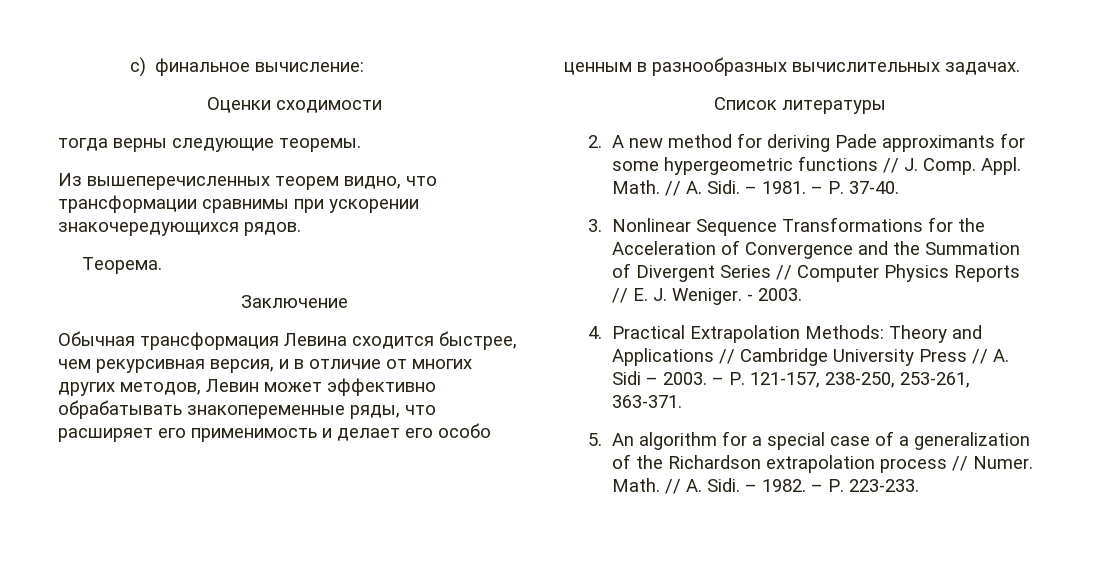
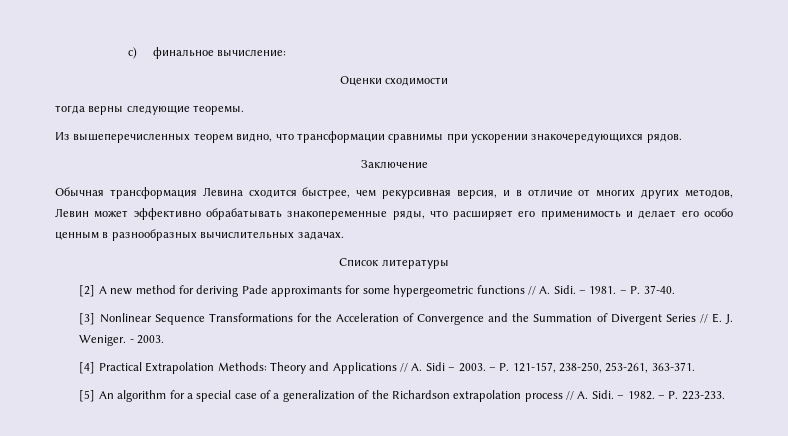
- Теорема.
- 2. A new method for deriving Pade approximants for some hypergeometric functions // J. Comp. Appl. Math. // A. Sidi.
+ [2] A new method for deriving Pade approximants for some hypergeometric functions // A. Sidi.
- 3. Nonlinear Sequence Transformations for the Acceleration of Convergence and the Summation of Divergent Series // Computer Physics Reports // E. J. Weniger.
+ [3] Nonlinear Sequence Transformations for the Acceleration of Convergence and the Summation of Divergent Series // E. J. Weniger.
- 4. Practical Extrapolation Methods: Theory and Applications // Cambridge University Press // A. Sidi – 2003.
+ [4] Practical Extrapolation Methods: Theory and Applications // A. Sidi – 2003.
- 5. An algorithm for a special case of a generalization of the Richardson extrapolation process // Numer. Math. // A. Sidi.
+ [5] An algorithm for a special case of a generalization of the Richardson extrapolation process // A. Sidi.

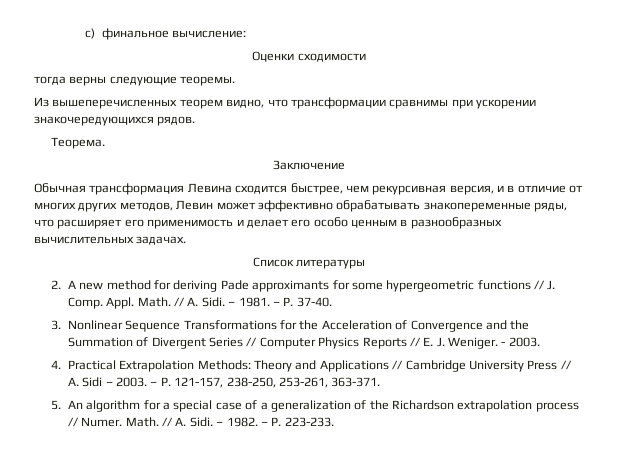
+ Теорема.
- [2] A new method for deriving Pade approximants for some hypergeometric functions // A. Sidi.
+ 2. A new method for deriving Pade approximants for some hypergeometric functions // J. Comp. Appl. Math. // A. Sidi.
- [3] Nonlinear Sequence Transformations for the Acceleration of Convergence and the Summation of Divergent Series // E. J. Weniger.
+ 3. Nonlinear Sequence Transformations for the Acceleration of Convergence and the Summation of Divergent Series // Computer Physics Reports // E. J. Weniger.
- [4] Practical Extrapolation Methods: Theory and Applications // A. Sidi – 2003.
+ 4. Practical Extrapolation Methods: Theory and Applications // Cambridge University Press // A. Sidi – 2003.
- [5] An algorithm for a special case of a generalization of the Richardson extrapolation process // A. Sidi.
+ 5. An algorithm for a special case of a generalization of the Richardson extrapolation process // Numer. Math. // A. Sidi.

